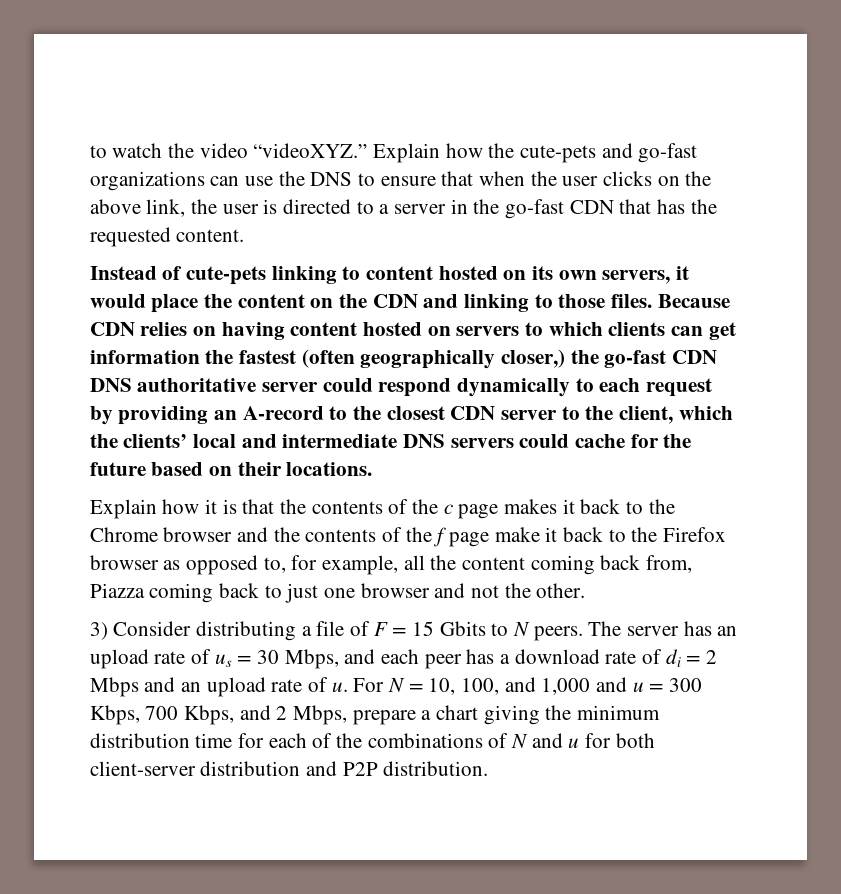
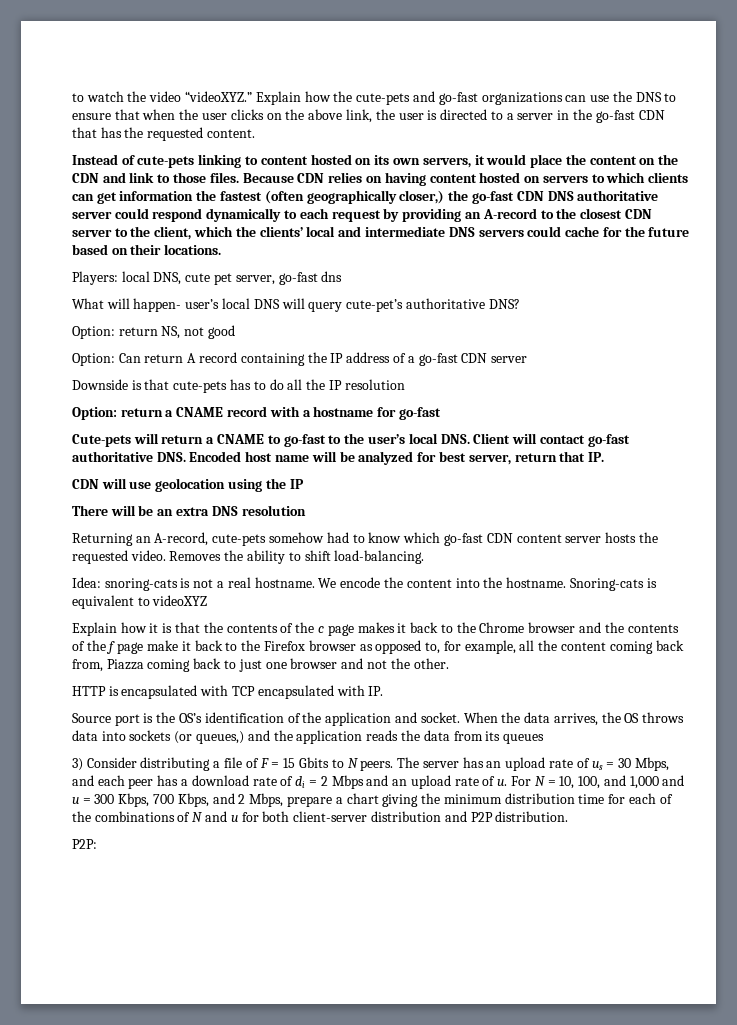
- Instead of cute-pets linking to content hosted on its own servers, it would place the content on the CDN and linking to those files.
+ Instead of cute-pets linking to content hosted on its own servers, it would place the content on the CDN and link to those files.
+ Players: local DNS, cute pet server, go-fast dns
+ What will happen- user’s local DNS will query cute-pet’s authoritative DNS?
+ Option: return NS, not good
+ Option: Can return A record containing the IP address of a go-fast CDN server
+ Downside is that cute-pets has to do all the IP resolution
+ Option: return a CNAME record with a hostname for go-fast
+ Cute-pets will return a CNAME to go-fast to the user’s local DNS. Client will contact go-fast authoritative DNS. Encoded host name will be analyzed for best server, return that IP.
+ CDN will use geolocation using the IP
+ There will be an extra DNS resolution
+ Returning an A-record, cute-pets somehow had to know which go-fast CDN content server hosts the requested video. Removes the ability to shift load-balancing.
+ Idea: snoring-cats is not a real hostname. We encode the content into the hostname. Snoring-cats is equivalent to videoXYZ
+ HTTP is encapsulated with TCP encapsulated with IP.
+ Source port is the OS’s identification of the application and socket. When the data arrives, the OS throws data into sockets (or queues,) and the application reads the data from its queues
+ P2P:

